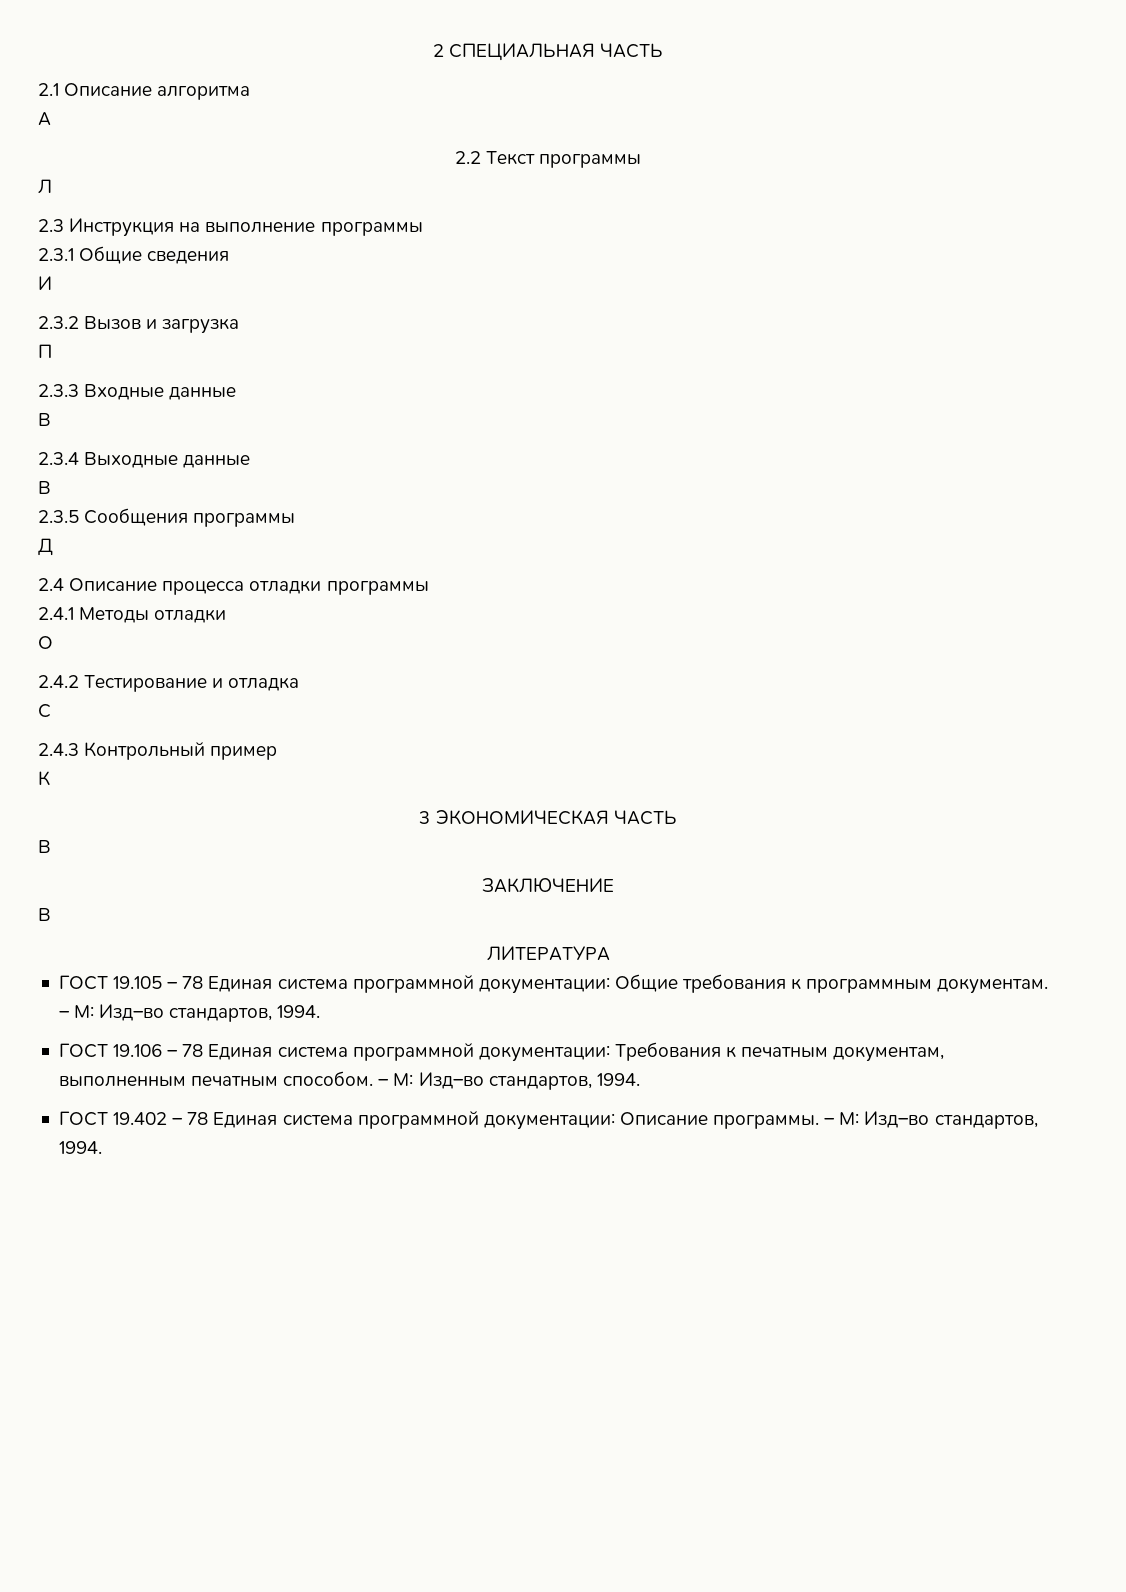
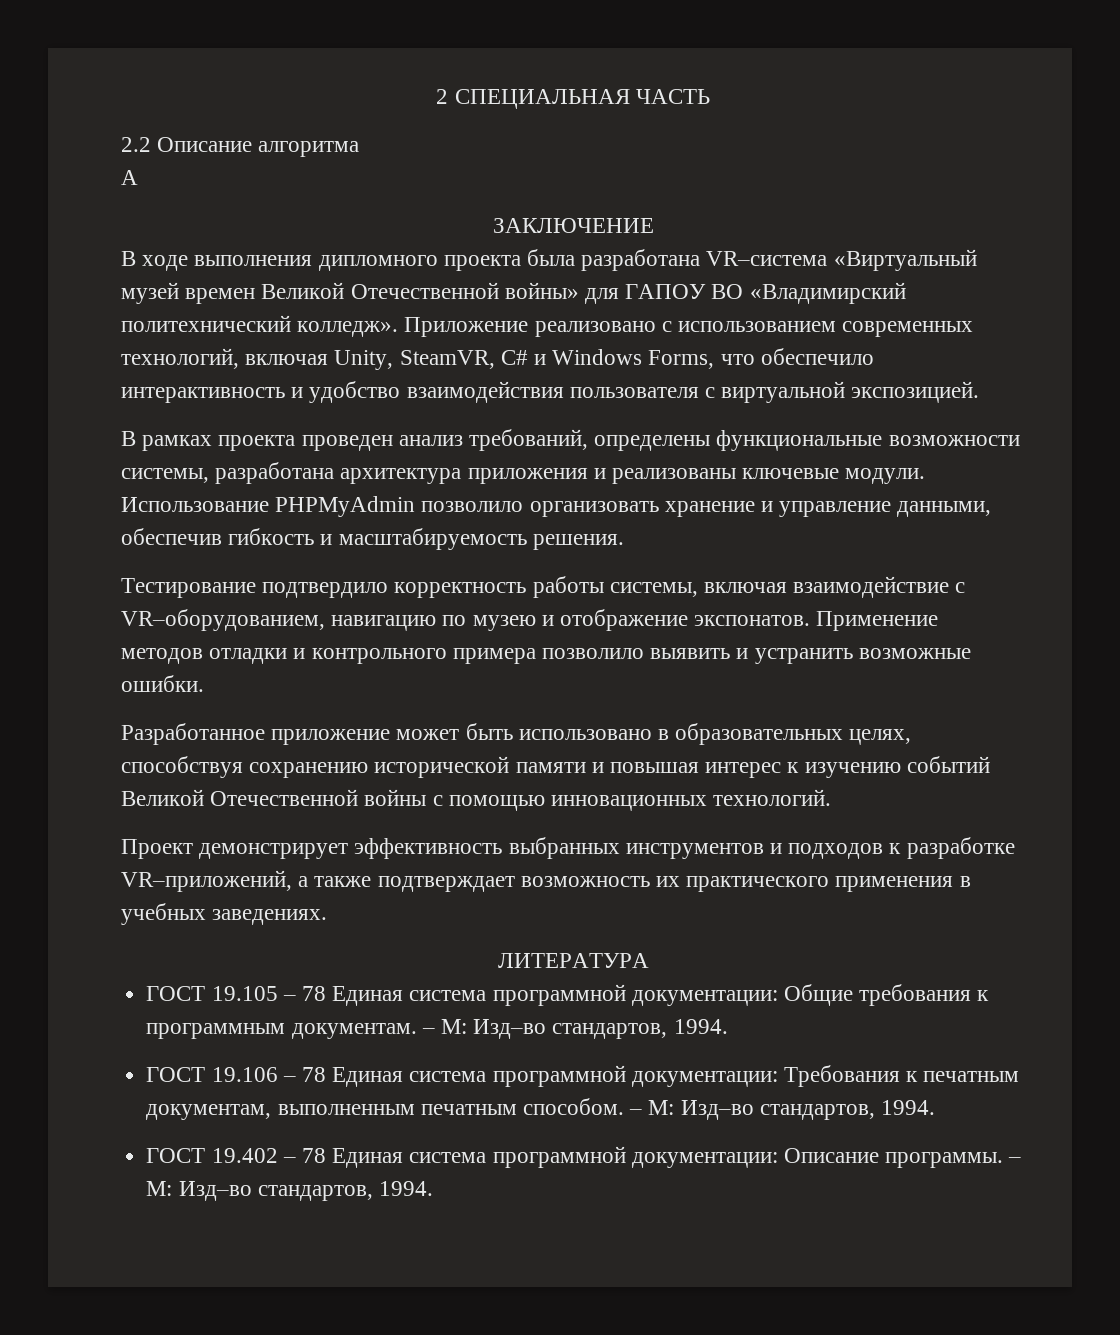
- 2.1 Описание алгоритма
+ 2.2 Описание алгоритма
- 2.2 Текст программы
- Л
- 2.3 Инструкция на выполнение программы
- 2.3.1 Общие сведения
- И
- 2.3.2 Вызов и загрузка
- П
- 2.3.3 Входные данные
- В
- 2.3.4 Выходные данные
- В
- 2.3.5 Сообщения программы
- Д
- 2.4 Описание процесса отладки программы
- 2.4.1 Методы отладки
- О
- 2.4.2 Тестирование и отладка
- С
- 2.4.3 Контрольный пример
- К
- 3 ЭКОНОМИЧЕСКАЯ ЧАСТЬ
- В
  ЗАКЛЮЧЕНИЕ
- В
+ В ходе выполнения дипломного проекта была разработана VR–система «Виртуальный музей времен Великой Отечественной войны» для ГАПОУ ВО «Владимирский политехнический колледж». Приложение реализовано с использованием современных технологий, включая Unity, SteamVR, C# и Windows Forms, что обеспечило интерактивность и удобство взаимодействия пользователя с виртуальной экспозицией.
+ В рамках проекта проведен анализ требований, определены функциональные возможности системы, разработана архитектура приложения и реализованы ключевые модули. Использование PHPMyAdmin позволило организовать хранение и управление данными, обеспечив гибкость и масштабируемость решения.
+ Тестирование подтвердило корректность работы системы, включая взаимодействие с VR–оборудованием, навигацию по музею и отображение экспонатов. Применение методов отладки и контрольного примера позволило выявить и устранить возможные ошибки.
+ Разработанное приложение может быть использовано в образовательных целях, способствуя сохранению исторической памяти и повышая интерес к изучению событий Великой Отечественной войны с помощью инновационных технологий.
+ Проект демонстрирует эффективность выбранных инструментов и подходов к разработке VR–приложений, а также подтверждает возможность их практического применения в учебных заведениях.

